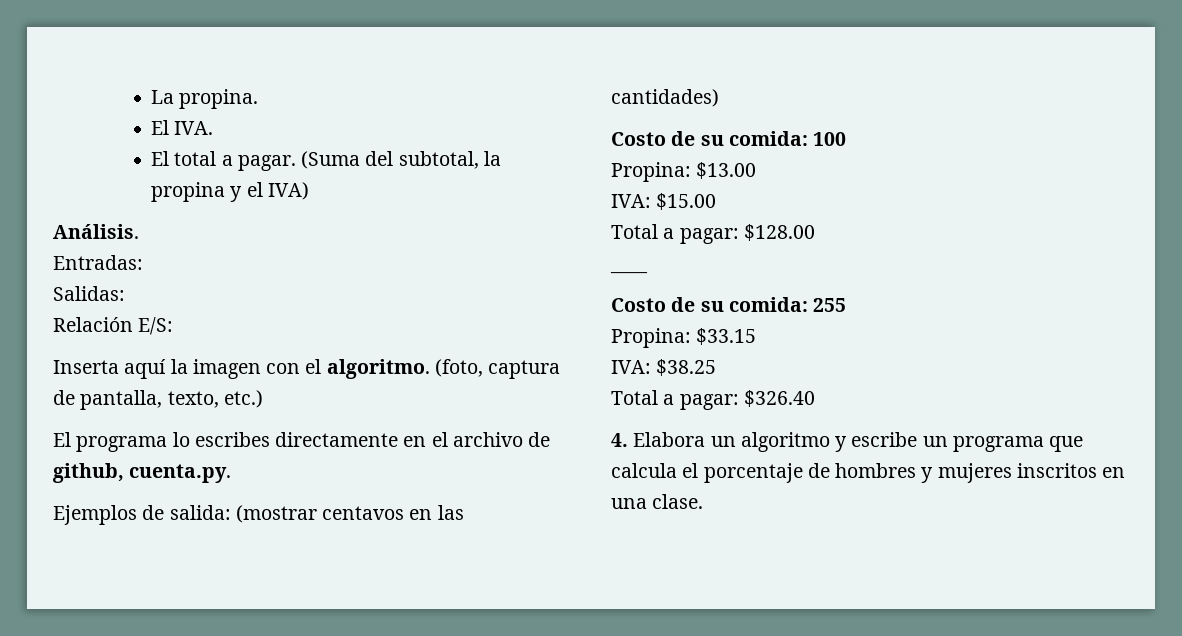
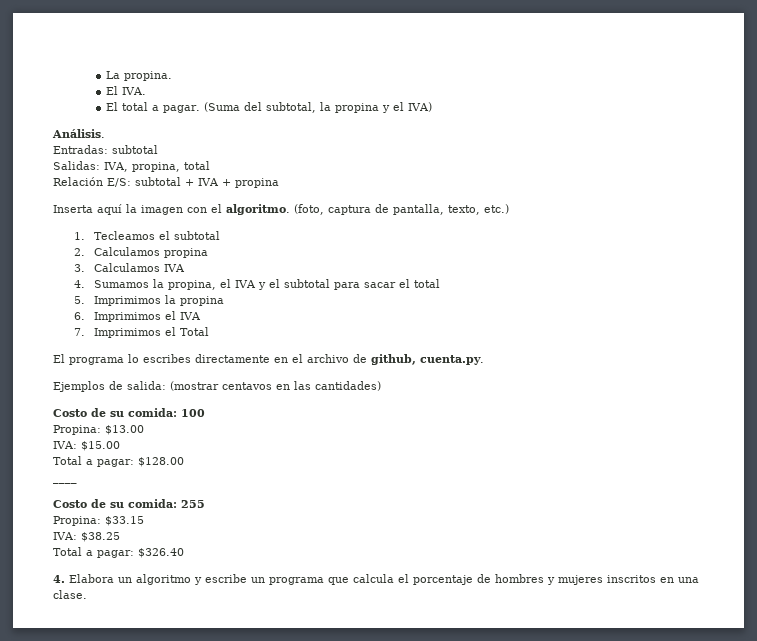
- Entradas:
+ Entradas: subtotal
- Salidas:
+ Salidas: IVA, propina, total
- Relación E/S:
+ Relación E/S: subtotal + IVA + propina
+ 1. Tecleamos el subtotal
+ 2. Calculamos propina
+ 3. Calculamos IVA
+ 4. Sumamos la propina, el IVA y el subtotal para sacar el total
+ 5. Imprimimos la propina
+ 6. Imprimimos el IVA
+ 7. Imprimimos el Total

